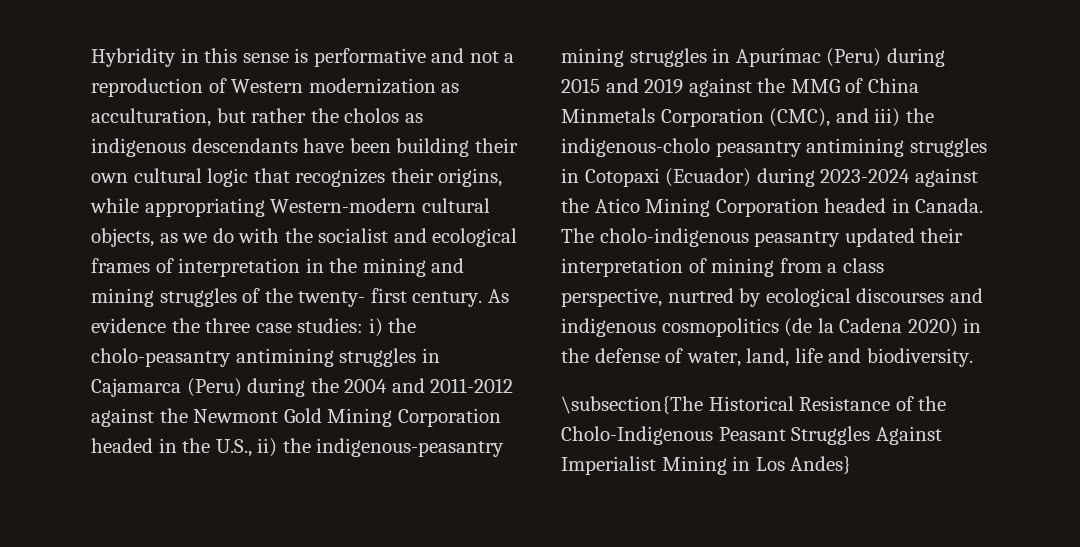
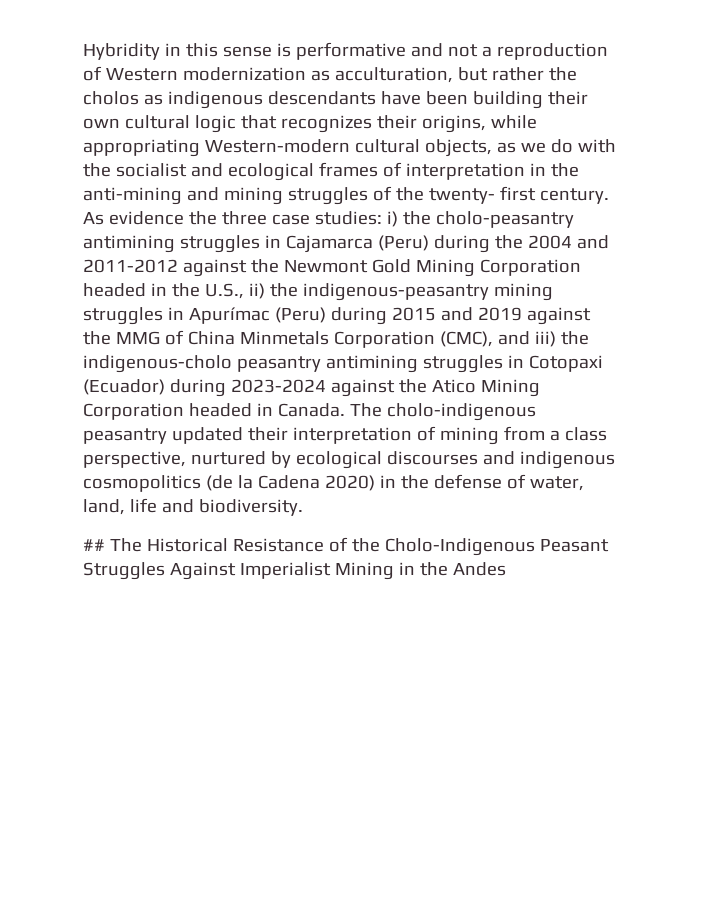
- Hybridity in this sense is performative and not a reproduction of Western modernization as acculturation, but rather the cholos as indigenous descendants have been building their own cultural logic that recognizes their origins, while appropriating Western-modern cultural objects, as we do with the socialist and ecological frames of interpretation in the mining and mining struggles of the twenty- first century.
+ Hybridity in this sense is performative and not a reproduction of Western modernization as acculturation, but rather the cholos as indigenous descendants have been building their own cultural logic that recognizes their origins, while appropriating Western-modern cultural objects, as we do with the socialist and ecological frames of interpretation in the anti-mining and mining struggles of the twenty- first century.
- The cholo-indigenous peasantry updated their interpretation of mining from a class perspective, nurtred by ecological discourses and indigenous cosmopolitics (de la Cadena 2020) in the defense of water, land, life and biodiversity.
+ The cholo-indigenous peasantry updated their interpretation of mining from a class perspective, nurtured by ecological discourses and indigenous cosmopolitics (de la Cadena 2020) in the defense of water, land, life and biodiversity.
- \subsection{The Historical Resistance of the Cholo-Indigenous Peasant Struggles Against Imperialist Mining in Los Andes}
+ ## The Historical Resistance of the Cholo-Indigenous Peasant Struggles Against Imperialist Mining in the Andes

